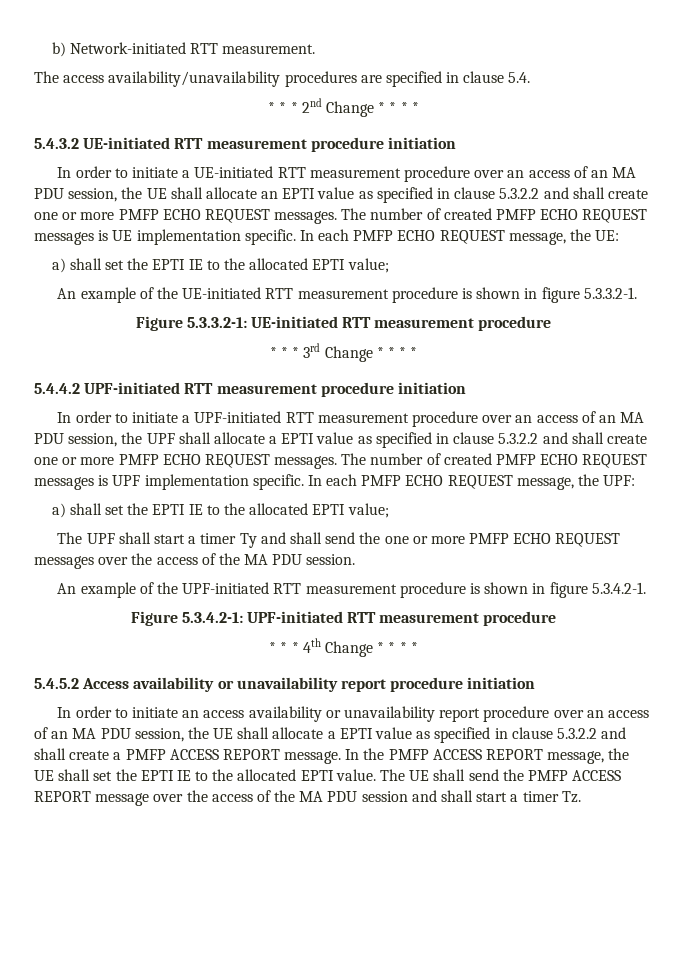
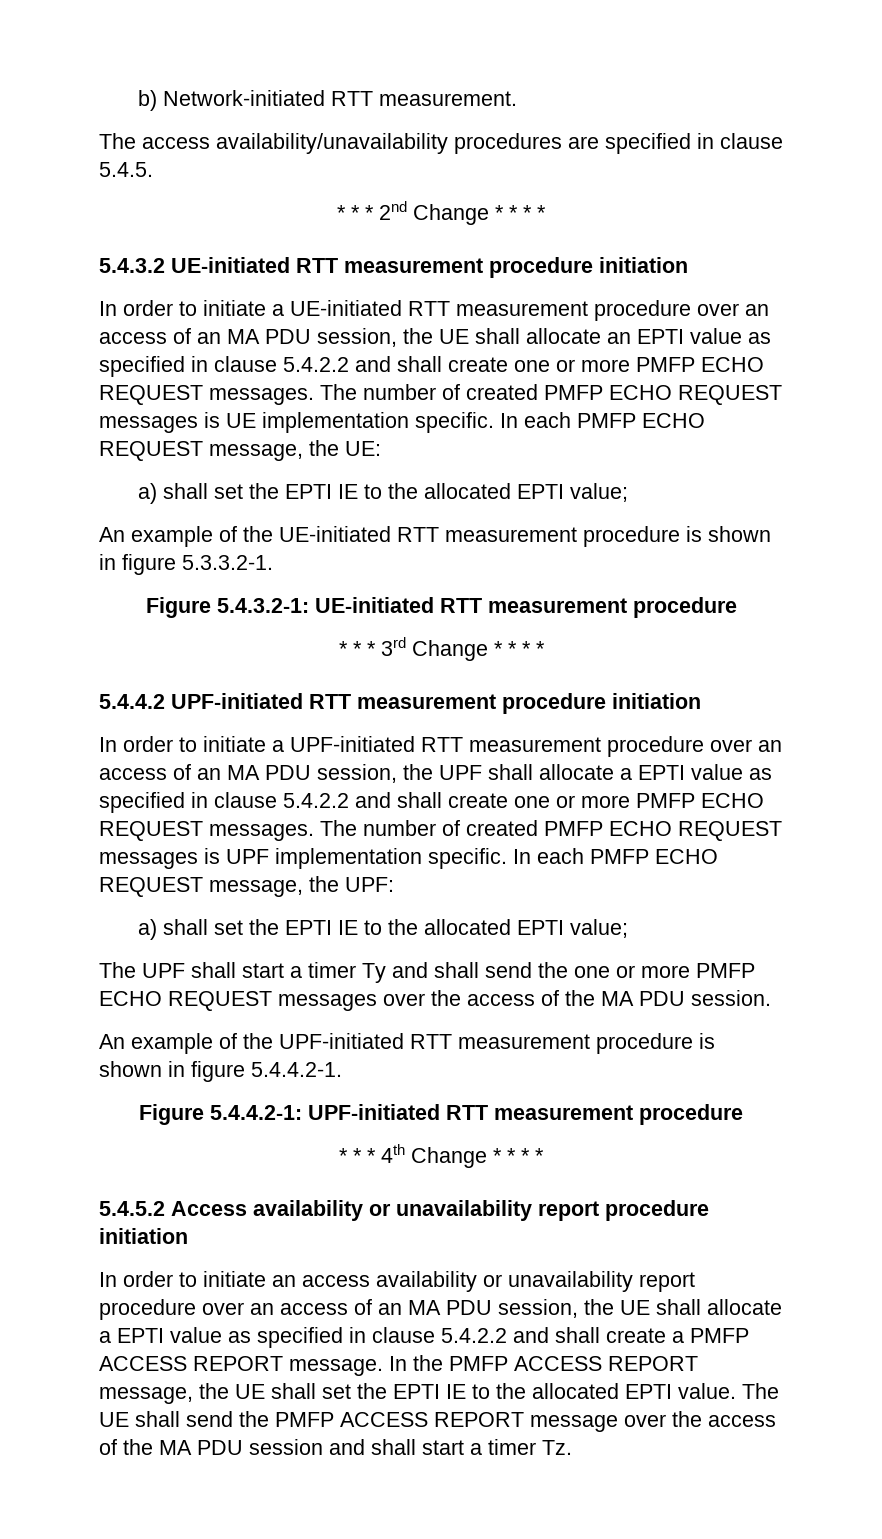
- The access availability/unavailability procedures are specified in clause 5.4.
+ The access availability/unavailability procedures are specified in clause 5.4.5.
- In order to initiate a UE-initiated RTT measurement procedure over an access of an MA PDU session, the UE shall allocate an EPTI value as specified in clause 5.3.2.2 and shall create one or more PMFP ECHO REQUEST messages.
+ In order to initiate a UE-initiated RTT measurement procedure over an access of an MA PDU session, the UE shall allocate an EPTI value as specified in clause 5.4.2.2 and shall create one or more PMFP ECHO REQUEST messages.
- Figure 5.3.3.2-1: UE-initiated RTT measurement procedure
+ Figure 5.4.3.2-1: UE-initiated RTT measurement procedure
- In order to initiate a UPF-initiated RTT measurement procedure over an access of an MA PDU session, the UPF shall allocate a EPTI value as specified in clause 5.3.2.2 and shall create one or more PMFP ECHO REQUEST messages.
+ In order to initiate a UPF-initiated RTT measurement procedure over an access of an MA PDU session, the UPF shall allocate a EPTI value as specified in clause 5.4.2.2 and shall create one or more PMFP ECHO REQUEST messages.
- An example of the UPF-initiated RTT measurement procedure is shown in figure 5.3.4.2-1.
- Figure 5.3.4.2-1: UPF-initiated RTT measurement procedure
+ An example of the UPF-initiated RTT measurement procedure is shown in figure 5.4.4.2-1.
+ Figure 5.4.4.2-1: UPF-initiated RTT measurement procedure
- In order to initiate an access availability or unavailability report procedure over an access of an MA PDU session, the UE shall allocate a EPTI value as specified in clause 5.3.2.2 and shall create a PMFP ACCESS REPORT message.
+ In order to initiate an access availability or unavailability report procedure over an access of an MA PDU session, the UE shall allocate a EPTI value as specified in clause 5.4.2.2 and shall create a PMFP ACCESS REPORT message.

